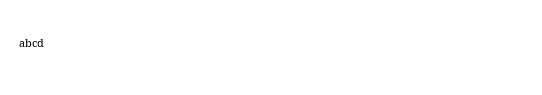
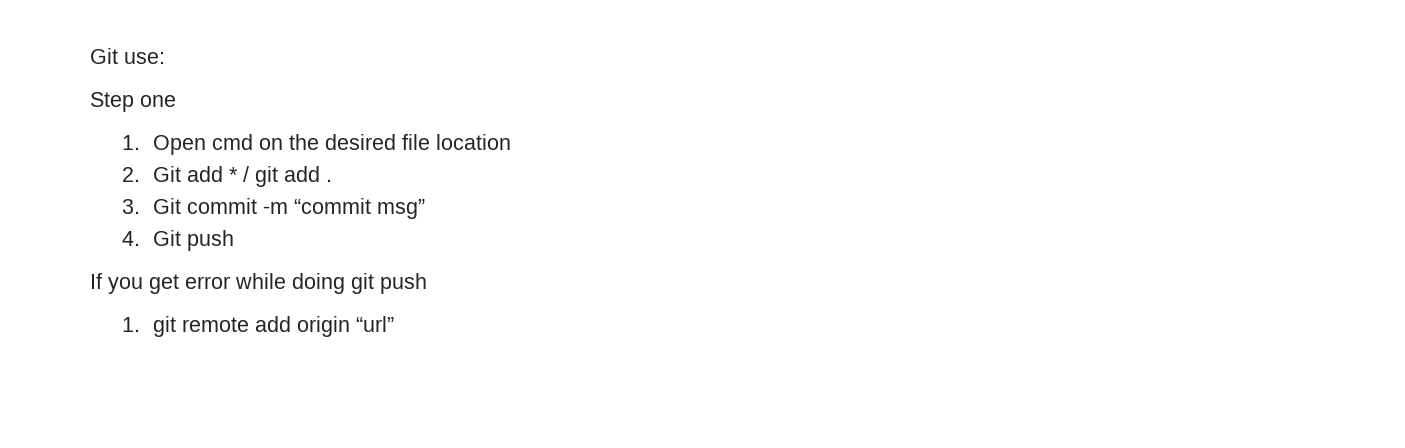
- abcd
+ Git use:
+ Step one
+ 1. Open cmd on the desired file location
+ 2. Git add * / git add .
+ 3. Git commit -m “commit msg”
+ 4. Git push
+ If you get error while doing git push
+ 1. git remote add origin “url”

